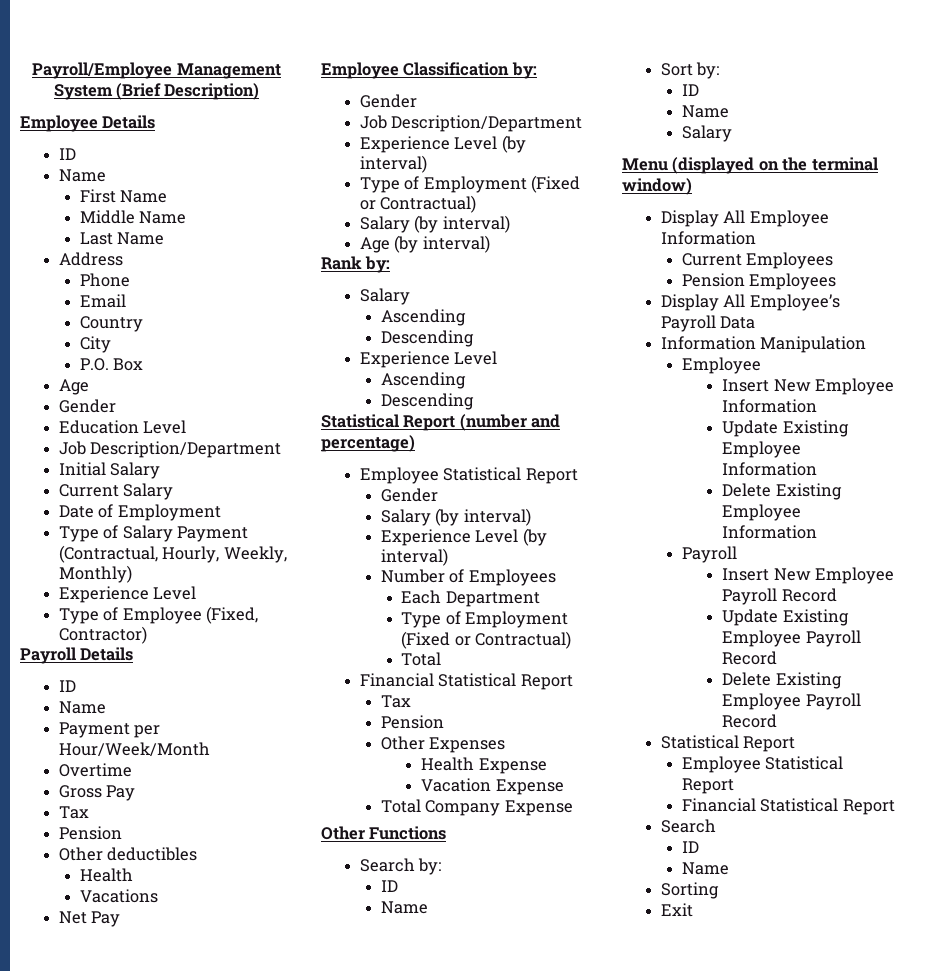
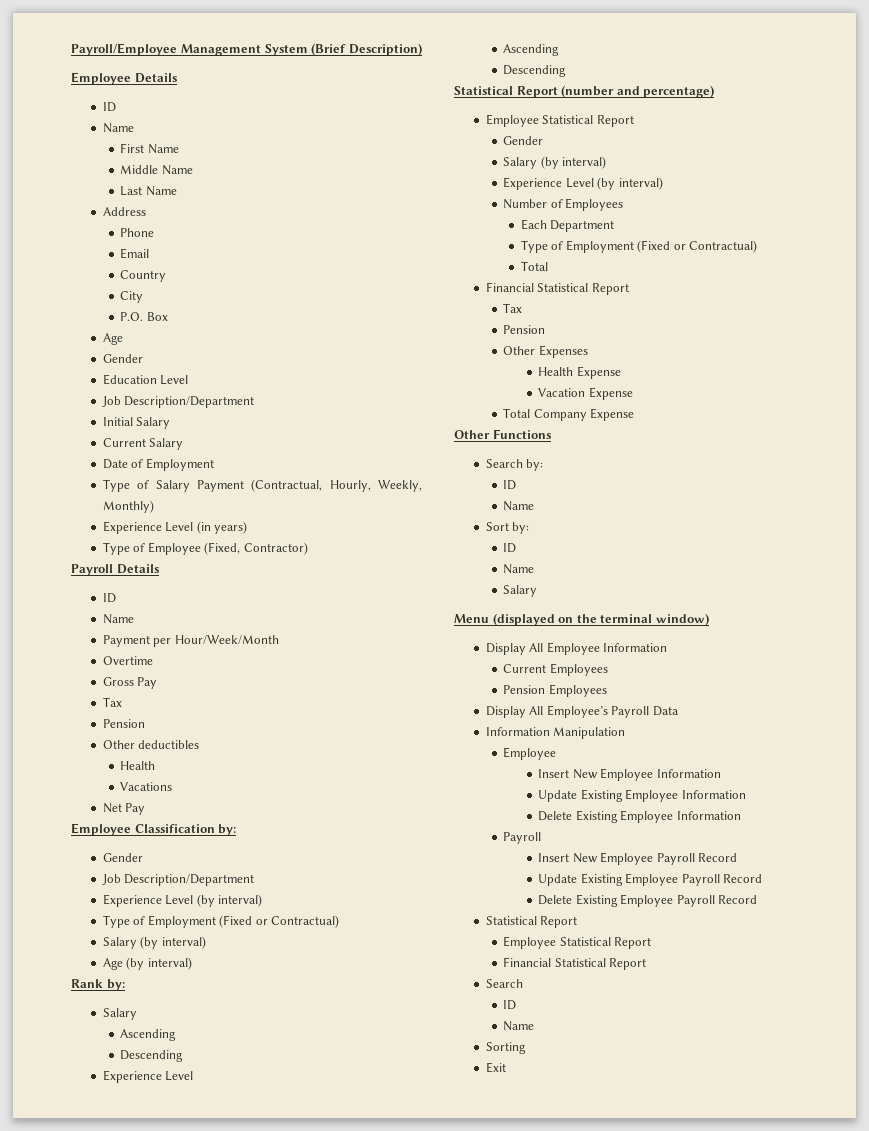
  Type of Salary Payment (Contractual, Hourly, Weekly, Monthly)
- Experience Level
+ Experience Level (in years)

